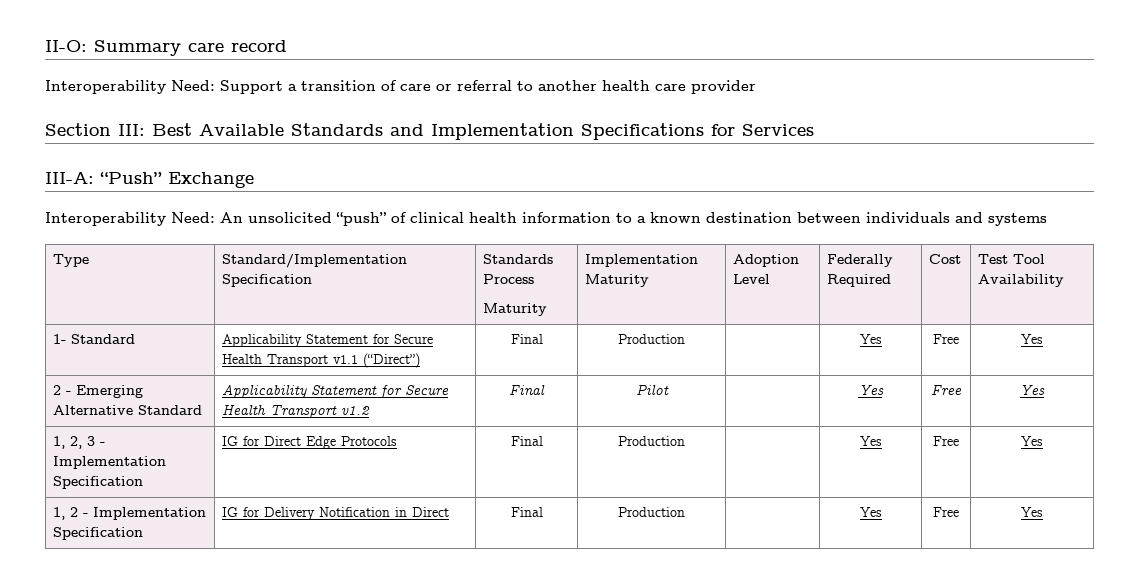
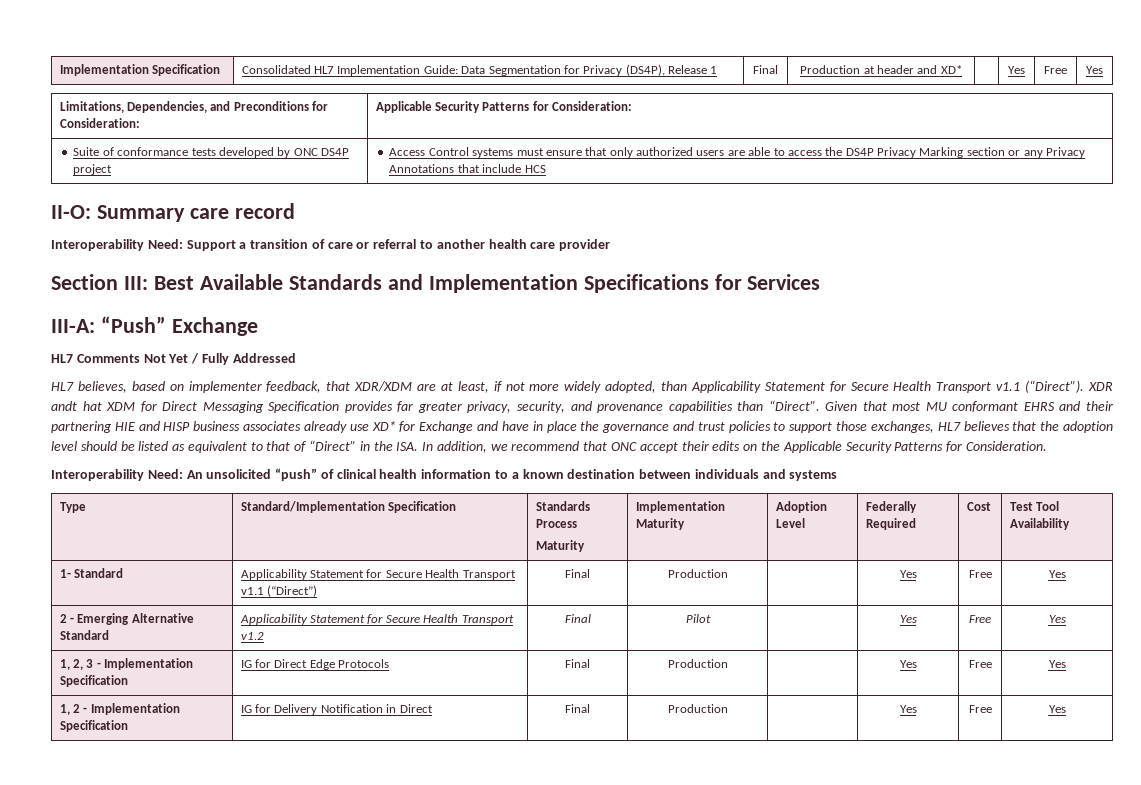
+ Implementation Specification | Consolidated HL7 Implementation Guide: Data Segmentation for Privacy (DS4P), Release 1 | Final | Production at header and XD* | | Yes | Free | Yes
+ Limitations, Dependencies, and Preconditions for Consideration: | Applicable Security Patterns for Consideration:
+ Suite of conformance tests developed by ONC DS4P project | Access Control systems must ensure that only authorized users are able to access the DS4P Privacy Marking section or any Privacy Annotations that include HCS
+ HL7 Comments Not Yet / Fully Addressed
+ HL7 believes, based on implementer feedback, that XDR/XDM are at least, if not more widely adopted, than Applicability Statement for Secure Health Transport v1.1 (“Direct”). XDR andt hat XDM for Direct Messaging Specification provides far greater privacy, security, and provenance capabilities than “Direct”. Given that most MU conformant EHRS and their partnering HIE and HISP business associates already use XD* for Exchange and have in place the governance and trust policies to support those exchanges, HL7 believes that the adoption level should be listed as equivalent to that of “Direct” in the ISA. In addition, we recommend that ONC accept their edits on the Applicable Security Patterns for Consideration.

